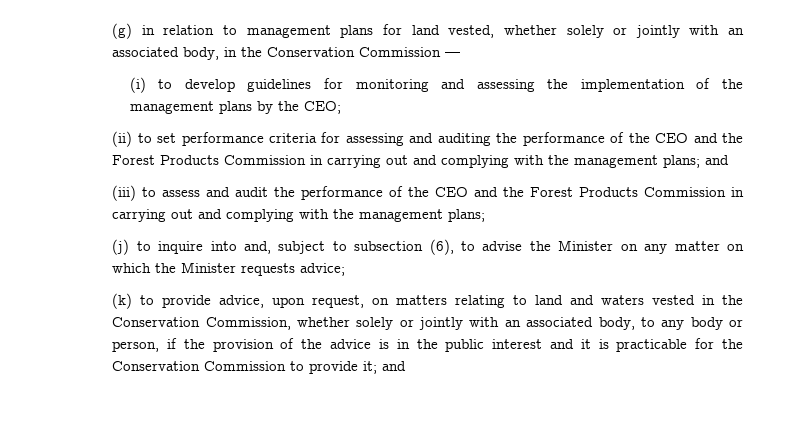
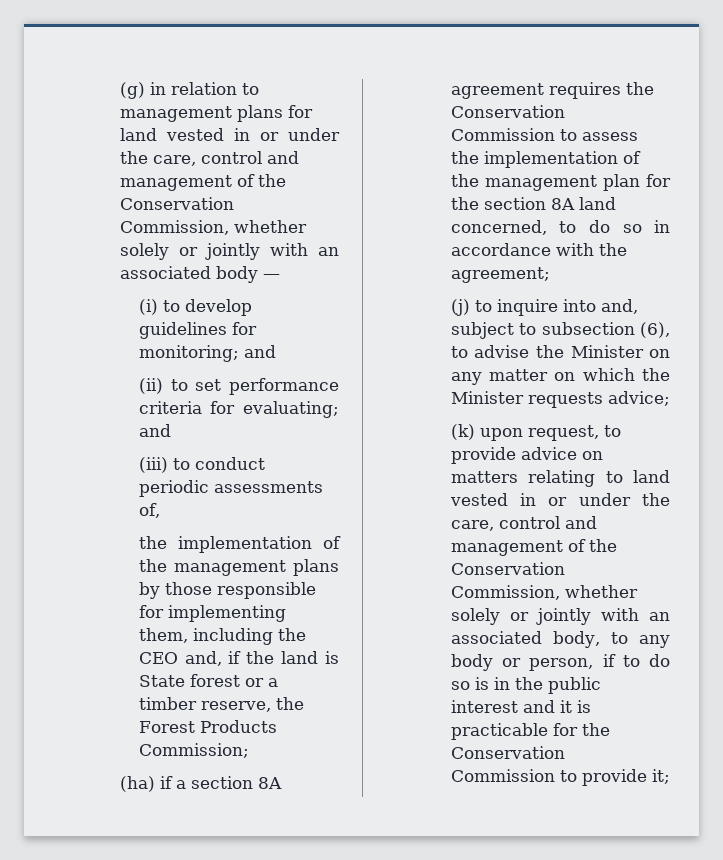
- (g) in relation to management plans for land vested, whether solely or jointly with an associated body, in the Conservation Commission —
+ (g) in relation to management plans for land vested in or under the care, control and management of the Conservation Commission, whether solely or jointly with an associated body —
- (i) to develop guidelines for monitoring and assessing the implementation of the management plans by the CEO;
- (ii) to set performance criteria for assessing and auditing the performance of the CEO and the Forest Products Commission in carrying out and complying with the management plans; and
- (iii) to assess and audit the performance of the CEO and the Forest Products Commission in carrying out and complying with the management plans;
+ (i) to develop guidelines for monitoring; and
+ (ii) to set performance criteria for evaluating; and
+ (iii) to conduct periodic assessments of,
+ the implementation of the management plans by those responsible for implementing them, including the CEO and, if the land is State forest or a timber reserve, the Forest Products Commission;
+ (ha) if a section 8A agreement requires the Conservation Commission to assess the implementation of the management plan for the section 8A land concerned, to do so in accordance with the agreement;
- (k) to provide advice, upon request, on matters relating to land and waters vested in the Conservation Commission, whether solely or jointly with an associated body, to any body or person, if the provision of the advice is in the public interest and it is practicable for the Conservation Commission to provide it; and
+ (k) upon request, to provide advice on matters relating to land vested in or under the care, control and management of the Conservation Commission, whether solely or jointly with an associated body, to any body or person, if to do so is in the public interest and it is practicable for the Conservation Commission to provide it;

